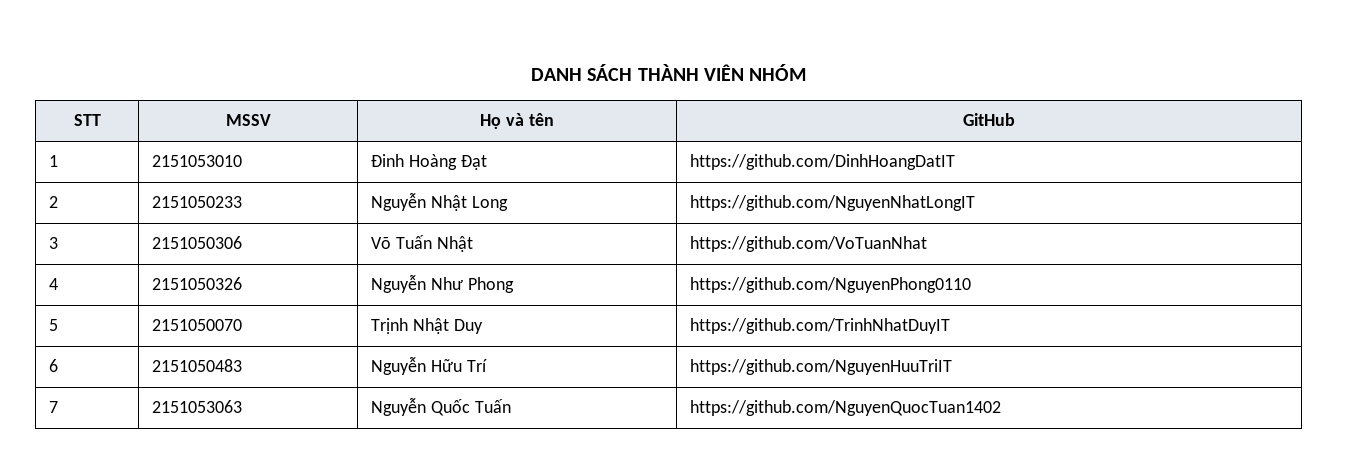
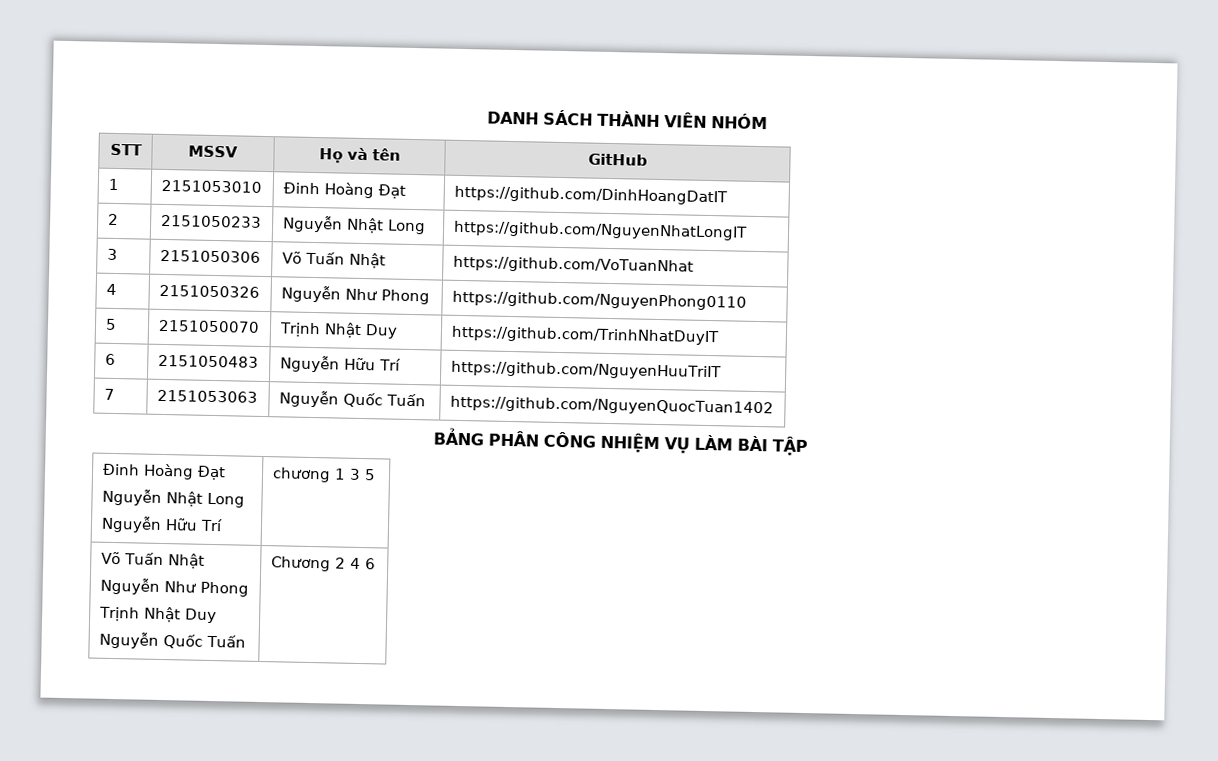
+ BẢNG PHÂN CÔNG NHIỆM VỤ LÀM BÀI TẬP
+ Đinh Hoàng Đạt
+ Nguyễn Nhật Long
+ Nguyễn Hữu Trí | chương 1 3 5
+ Võ Tuấn Nhật
+ Nguyễn Như Phong
+ Trịnh Nhật Duy
+ Nguyễn Quốc Tuấn | Chương 2 4 6

